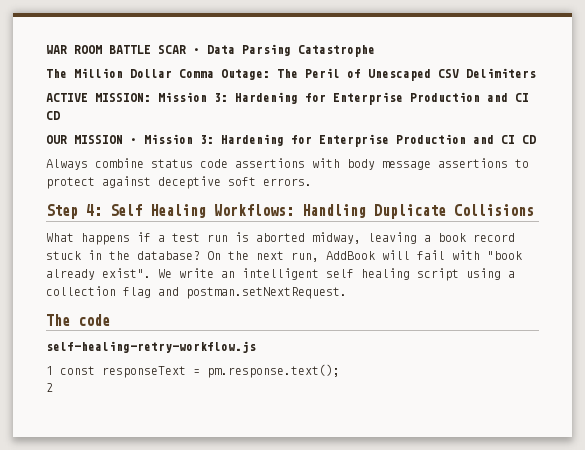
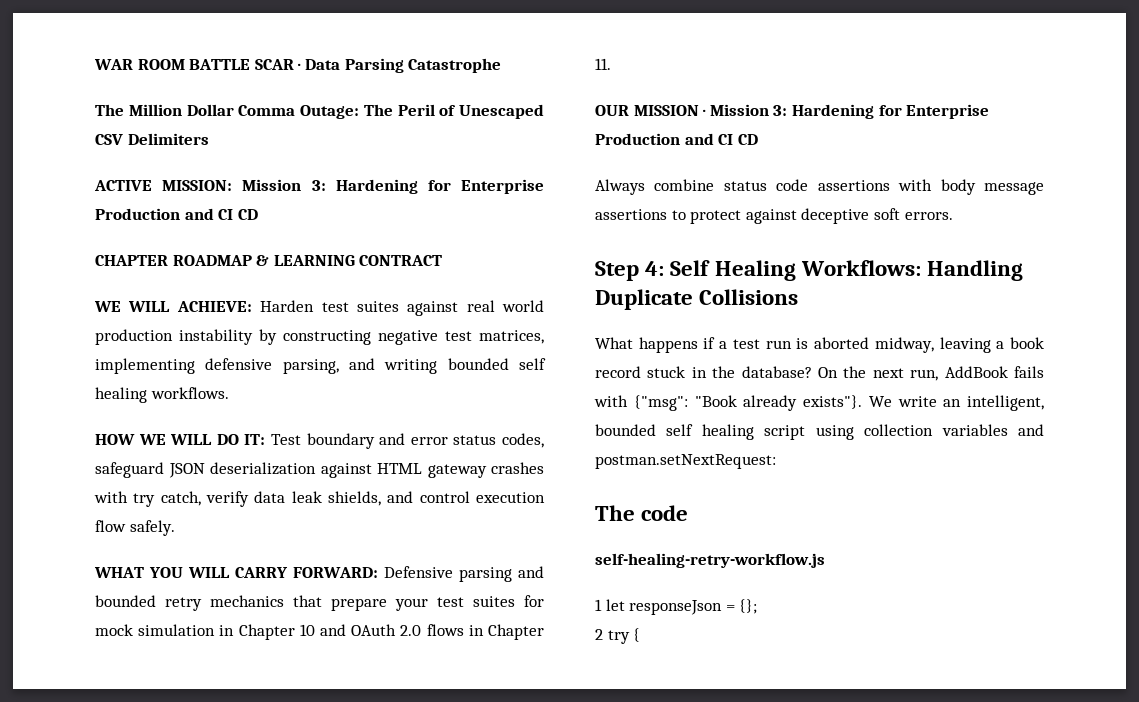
+ CHAPTER ROADMAP & LEARNING CONTRACT
+ WE WILL ACHIEVE: Harden test suites against real world production instability by constructing negative test matrices, implementing defensive parsing, and writing bounded self healing workflows.
+ HOW WE WILL DO IT: Test boundary and error status codes, safeguard JSON deserialization against HTML gateway crashes with try catch, verify data leak shields, and control execution flow safely.
+ WHAT YOU WILL CARRY FORWARD: Defensive parsing and bounded retry mechanics that prepare your test suites for mock simulation in Chapter 10 and OAuth 2.0 flows in Chapter 11.
- On the next run, AddBook will fail with "book already exist".
+ On the next run, AddBook fails with {"msg": "Book already exists"}.
- We write an intelligent self healing script using a collection flag and postman.setNextRequest.
+ We write an intelligent, bounded self healing script using collection variables and postman.setNextRequest:
- 1 const responseText = pm.response.text();
+ 1 let responseJson = {};
- 2
+ 2 try {

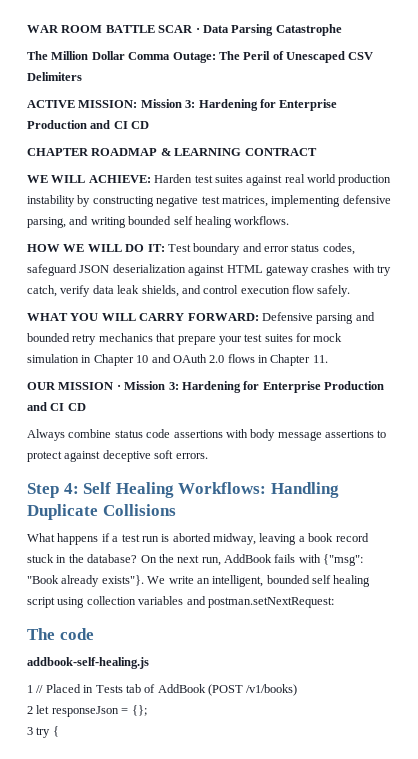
- self-healing-retry-workflow.js
+ addbook-self-healing.js
- 1 let responseJson = {};
+ 1 // Placed in Tests tab of AddBook (POST /v1/books)
+ 2 let responseJson = {};
- 2 try {
+ 3 try {

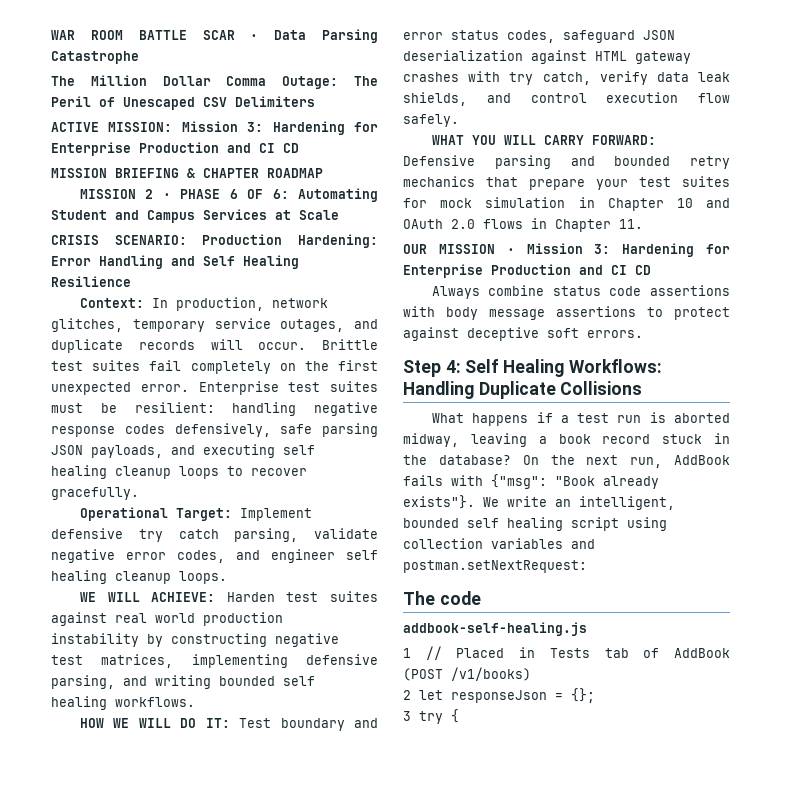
- CHAPTER ROADMAP & LEARNING CONTRACT
+ MISSION BRIEFING & CHAPTER ROADMAP
+ MISSION 2 · PHASE 6 OF 6: Automating Student and Campus Services at Scale
+ CRISIS SCENARIO: Production Hardening: Error Handling and Self Healing Resilience
+ Context: In production, network glitches, temporary service outages, and duplicate records will occur. Brittle test suites fail completely on the first unexpected error. Enterprise test suites must be resilient: handling negative response codes defensively, safe parsing JSON payloads, and executing self healing cleanup loops to recover gracefully.
+ Operational Target: Implement defensive try catch parsing, validate negative error codes, and engineer self healing cleanup loops.

